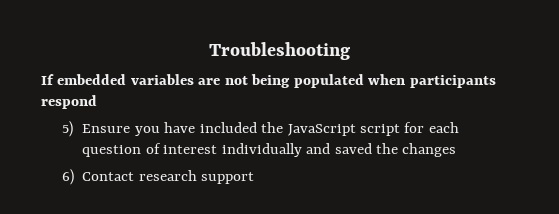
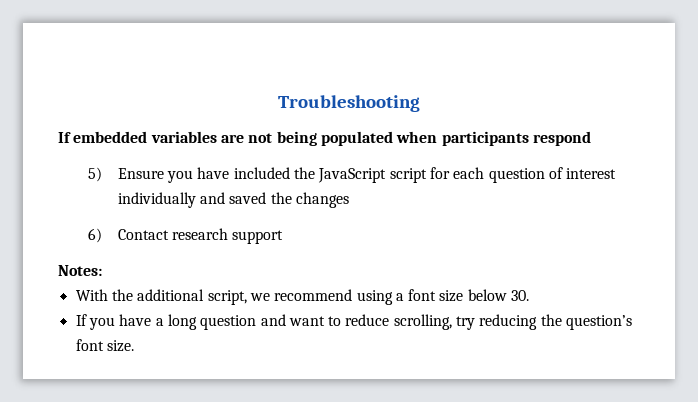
+ Notes:
+ With the additional script, we recommend using a font size below 30.
+ If you have a long question and want to reduce scrolling, try reducing the question’s font size.

